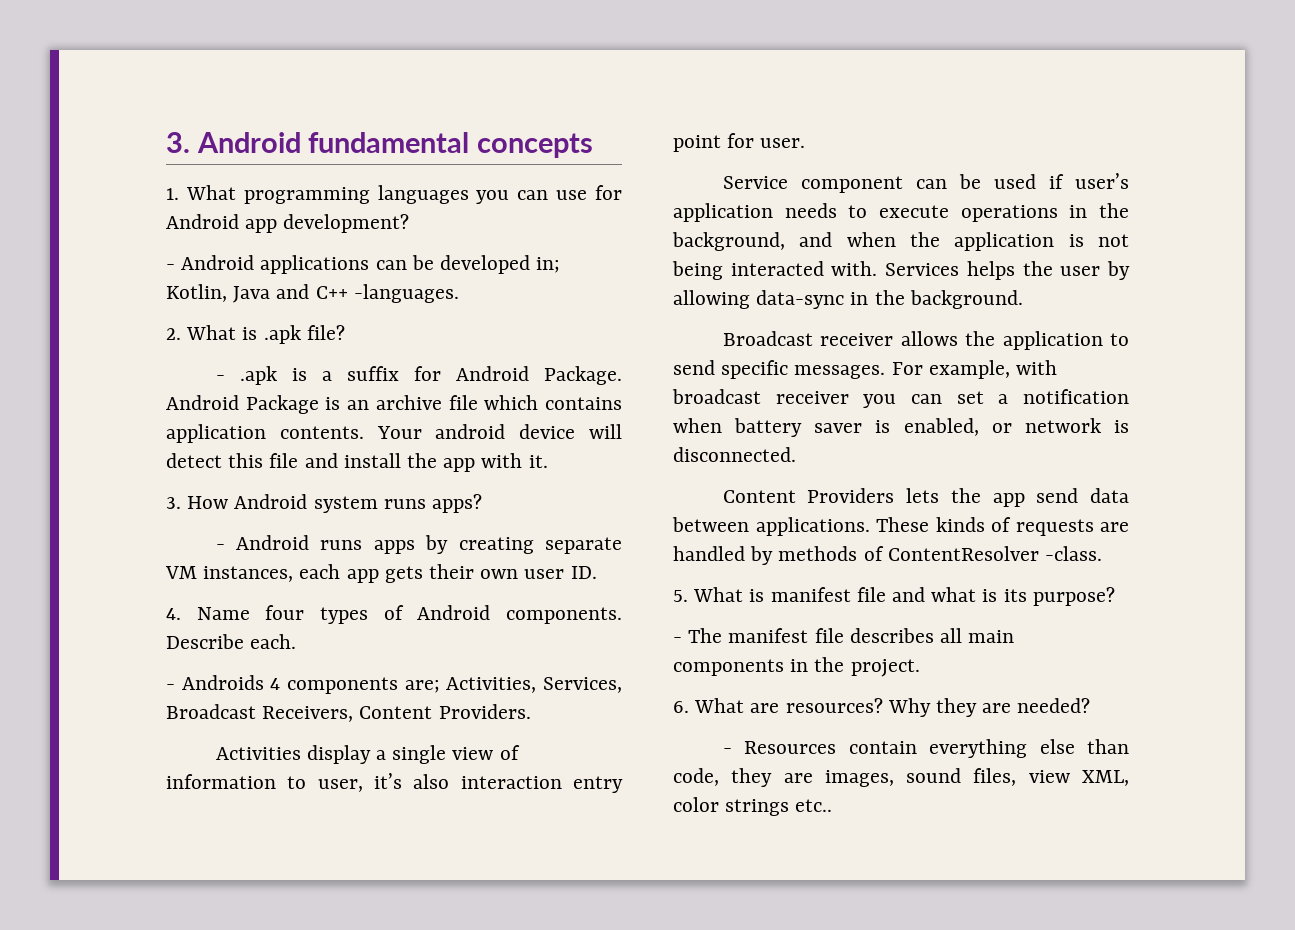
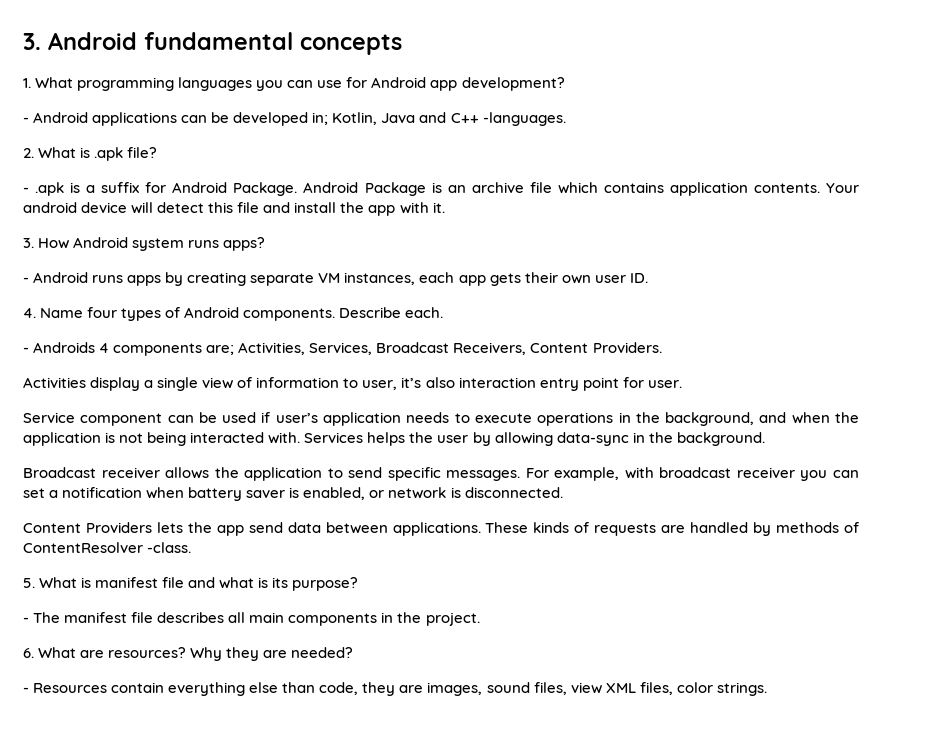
- - Resources contain everything else than code, they are images, sound files, view XML, color strings etc..
+ - Resources contain everything else than code, they are images, sound files, view XML files, color strings.

